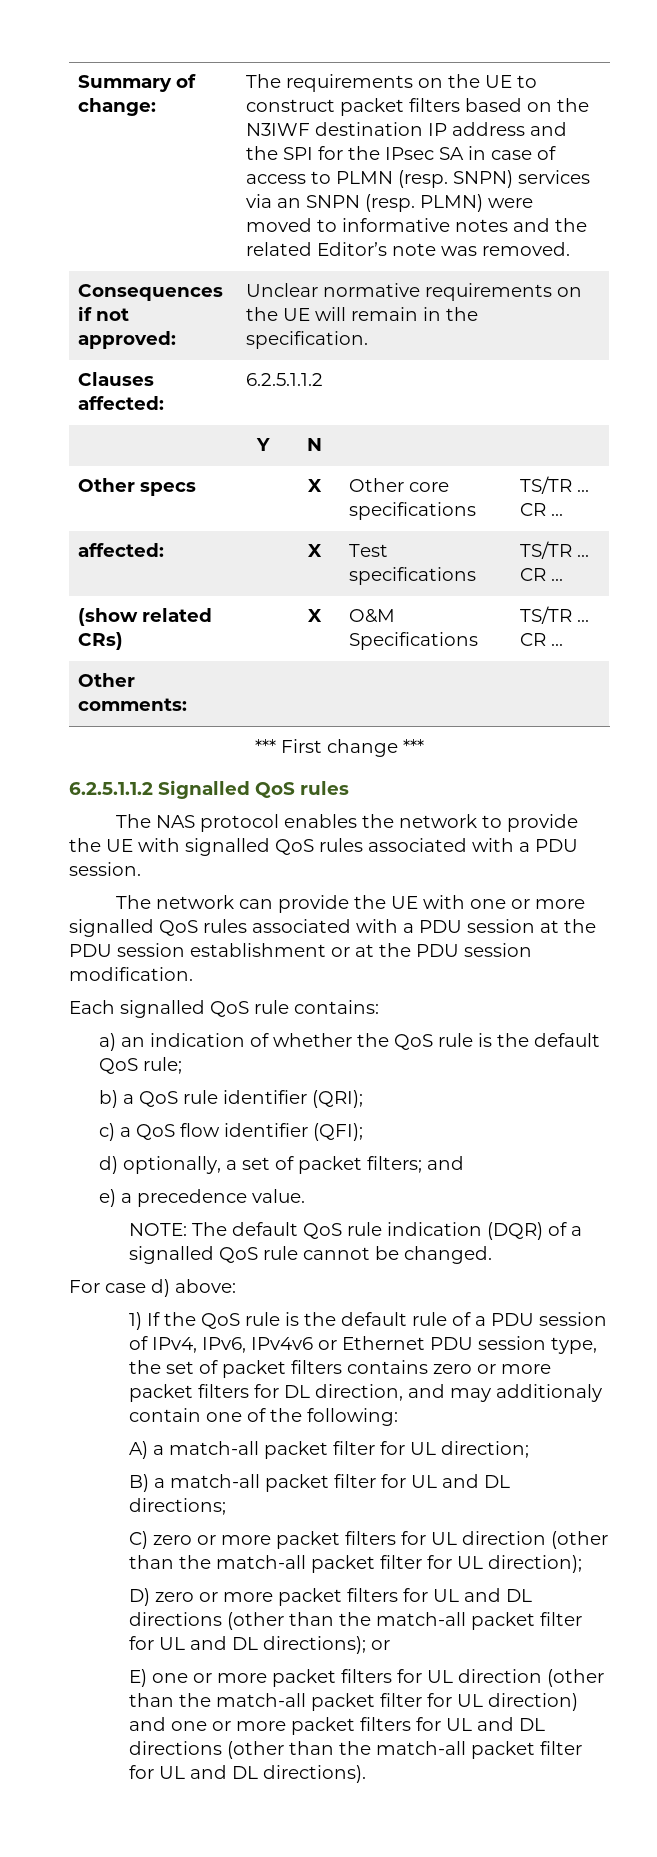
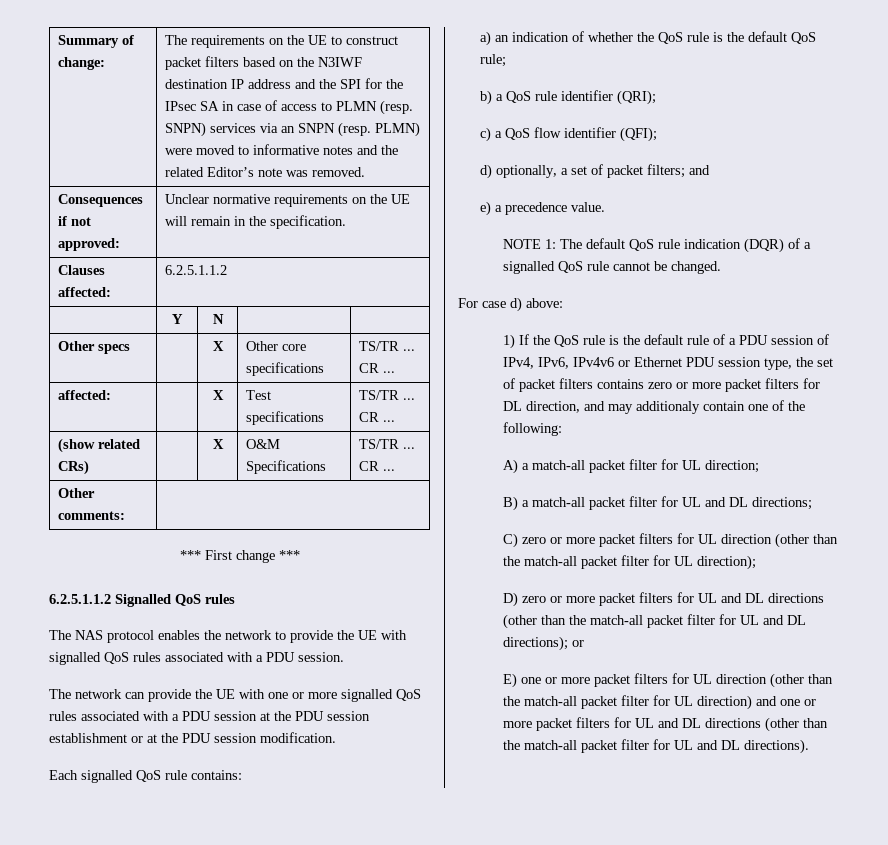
- NOTE: The default QoS rule indication (DQR) of a signalled QoS rule cannot be changed.
+ NOTE 1: The default QoS rule indication (DQR) of a signalled QoS rule cannot be changed.

